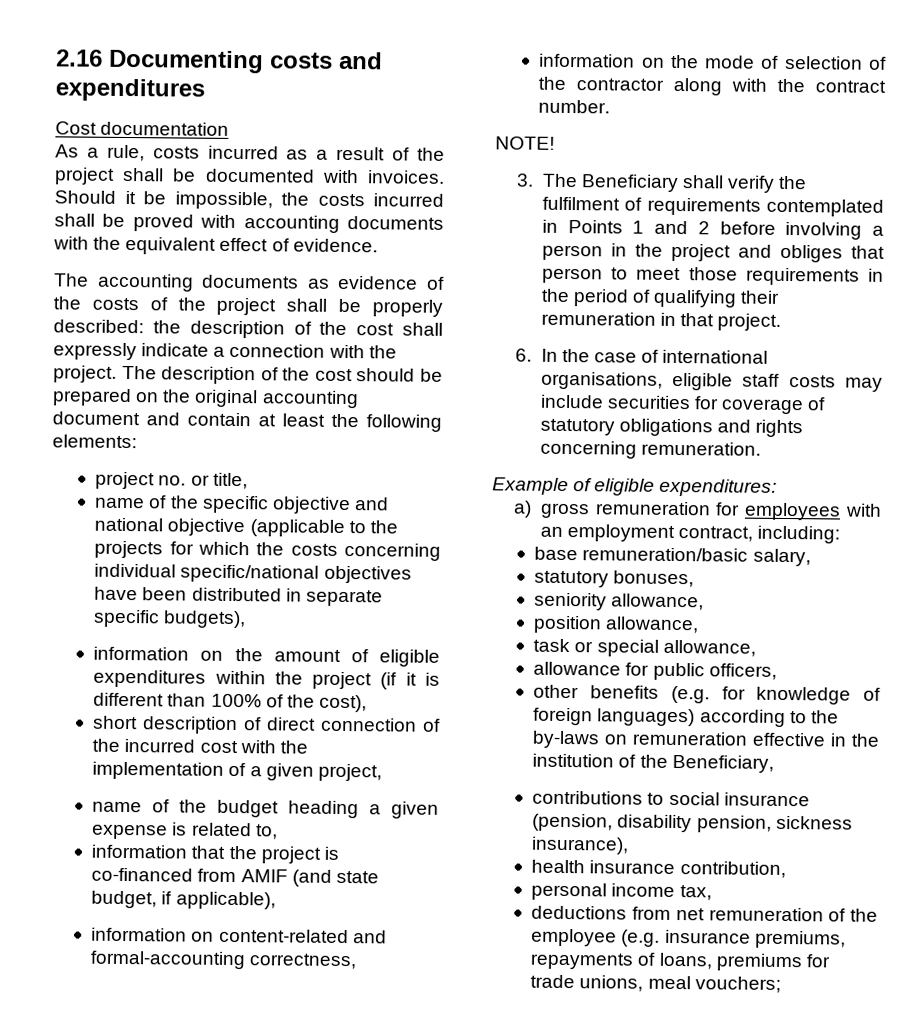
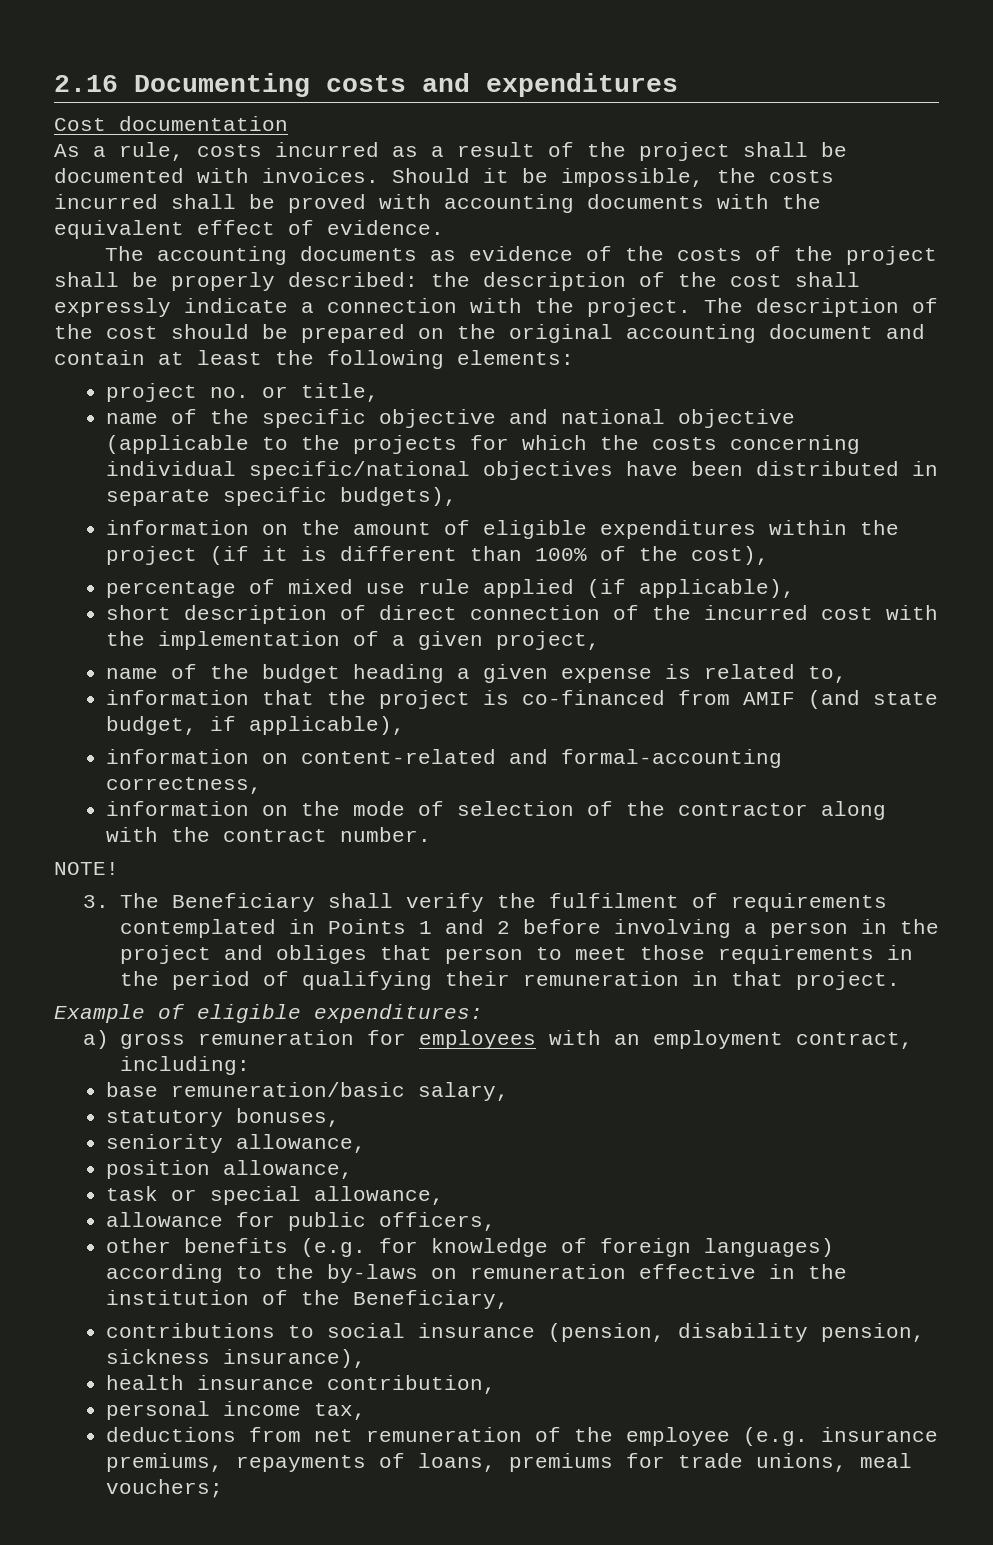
+ percentage of mixed use rule applied (if applicable),
- 6. In the case of international organisations, eligible staff costs may include securities for coverage of statutory obligations and rights concerning remuneration.

